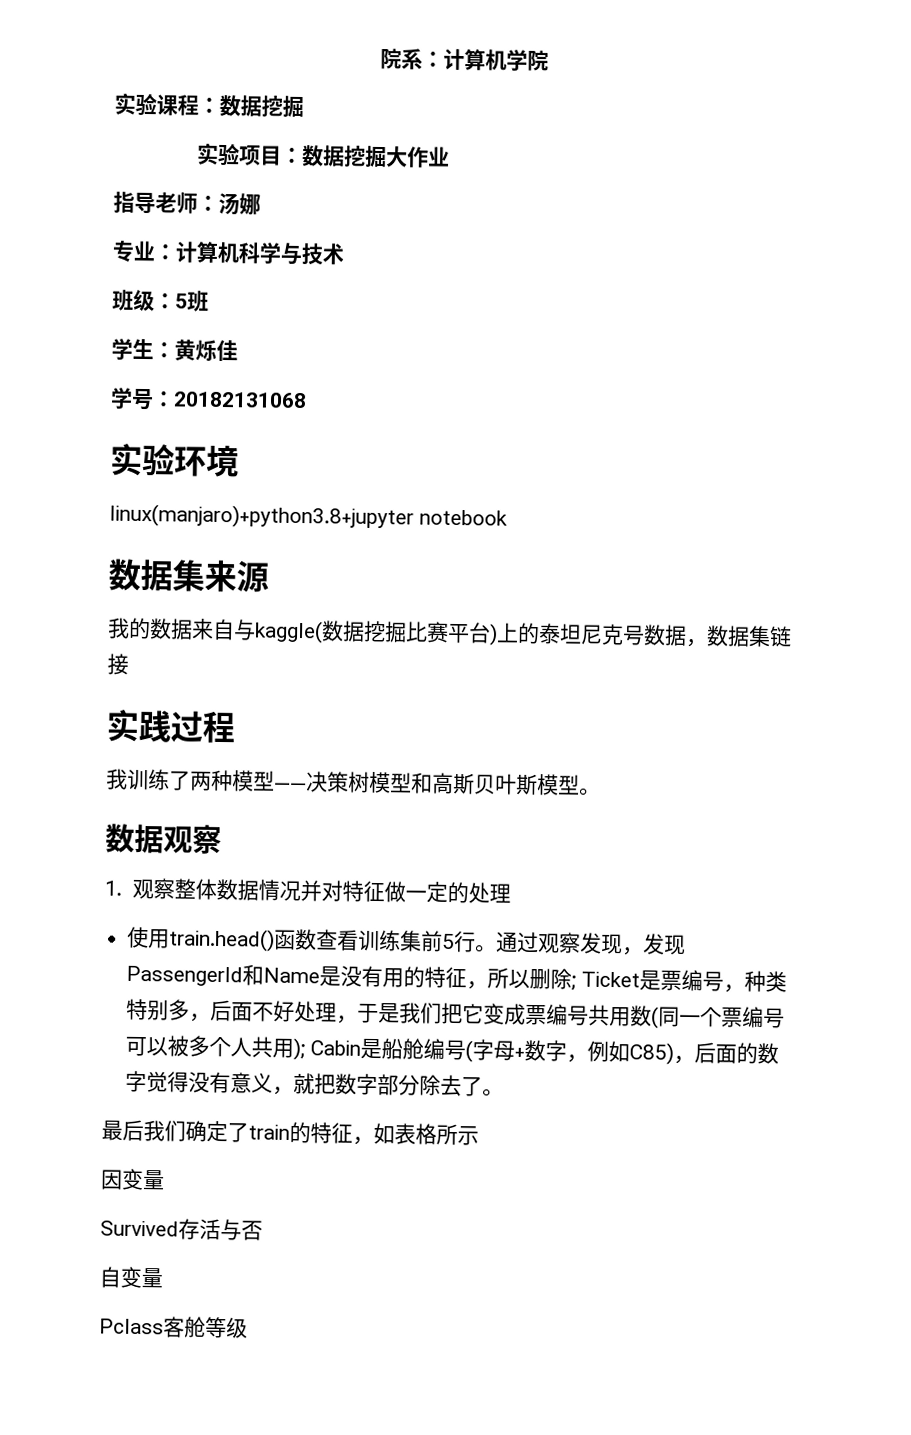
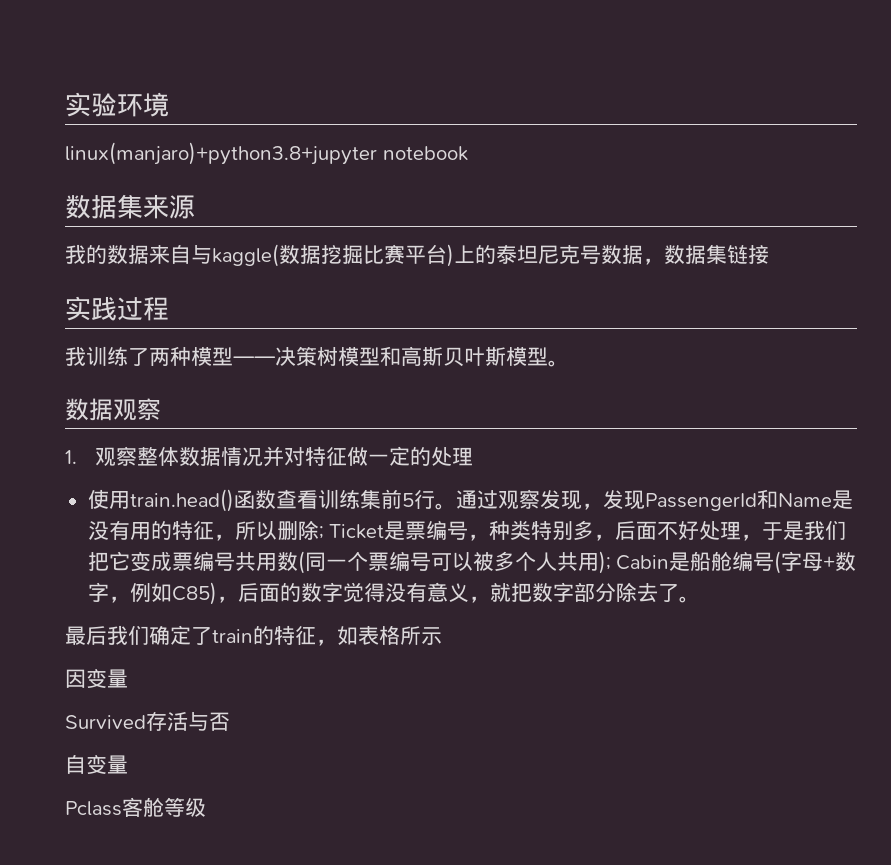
- 院系：计算机学院
- 实验课程：数据挖掘
- 实验项目：数据挖掘大作业
- 指导老师：汤娜
- 专业：计算机科学与技术
- 班级：5班
- 学生：黄烁佳
- 学号：20182131068

